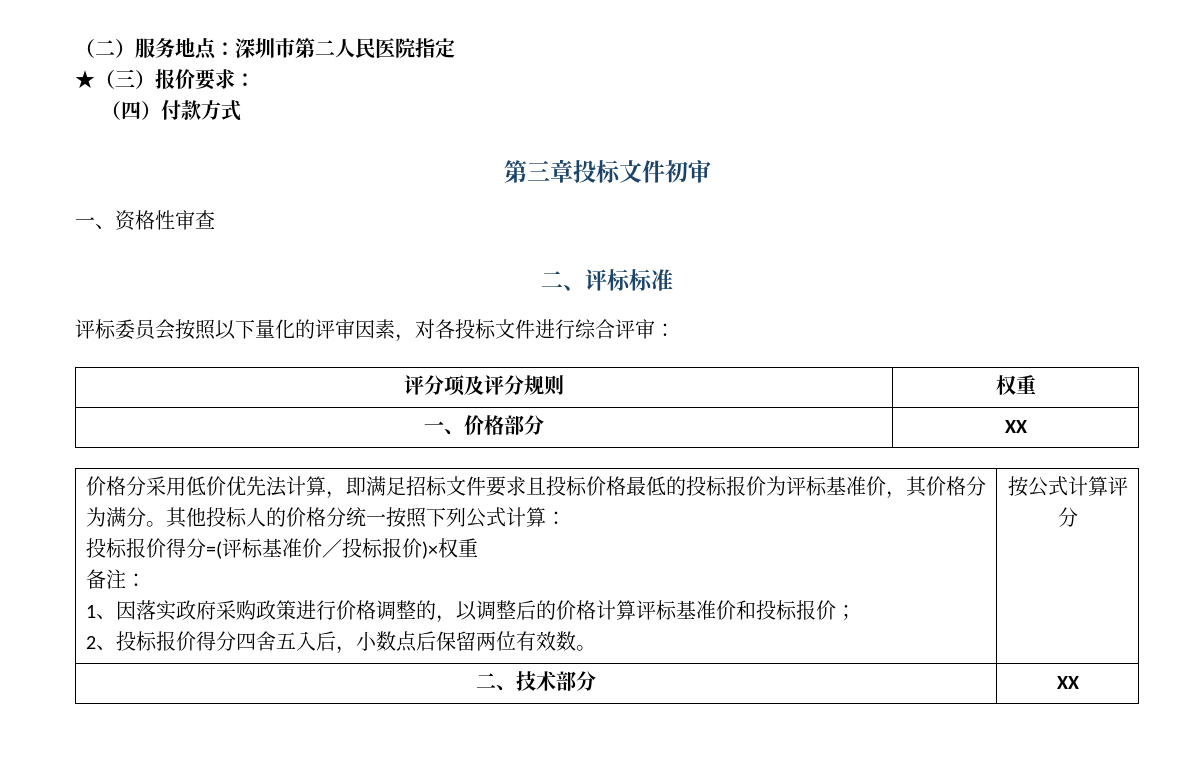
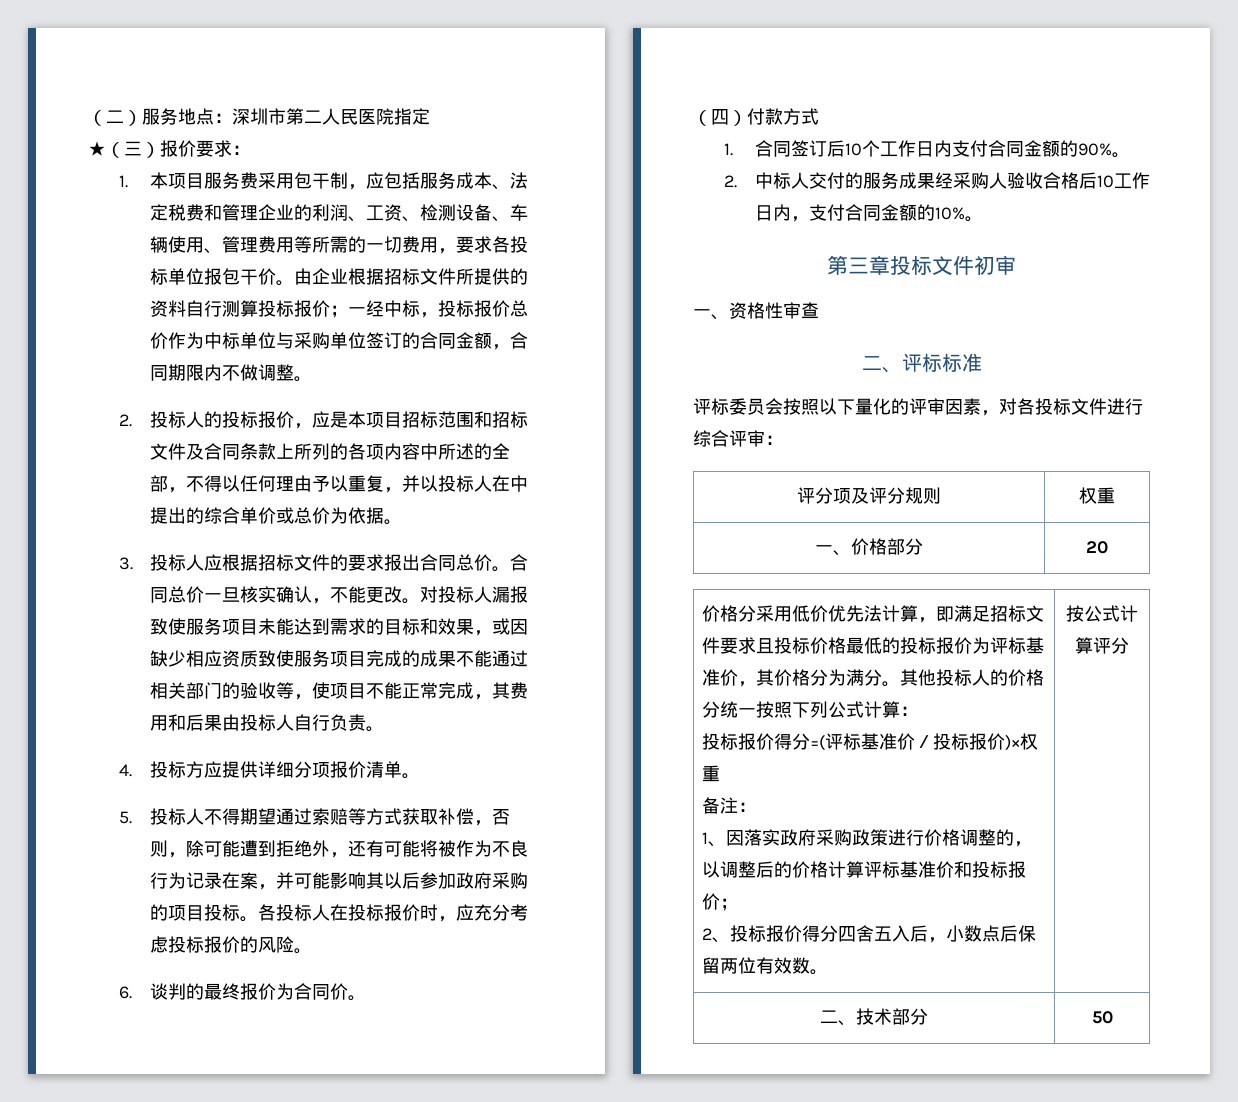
+ 1.本项目服务费采用包干制，应包括服务成本、法定税费和管理企业的利润、工资、检测设备、车辆使用、管理费用等所需的一切费用，要求各投标单位报包干价。由企业根据招标文件所提供的资料自行测算投标报价；一经中标，投标报价总价作为中标单位与采购单位签订的合同金额，合同期限内不做调整。
+ 2.投标人的投标报价，应是本项目招标范围和招标文件及合同条款上所列的各项内容中所述的全部，不得以任何理由予以重复，并以投标人在中提出的综合单价或总价为依据。
+ 3.投标人应根据招标文件的要求报出合同总价。合同总价一旦核实确认，不能更改。对投标人漏报致使服务项目未能达到需求的目标和效果，或因缺少相应资质致使服务项目完成的成果不能通过相关部门的验收等，使项目不能正常完成，其费用和后果由投标人自行负责。
+ 4.投标方应提供详细分项报价清单。
+ 5.投标人不得期望通过索赔等方式获取补偿，否则，除可能遭到拒绝外，还有可能将被作为不良行为记录在案，并可能影响其以后参加政府采购的项目投标。各投标人在投标报价时，应充分考虑投标报价的风险。
+ 6.谈判的最终报价为合同价。
  （四）付款方式
+ 1.合同签订后10个工作日内支付合同金额的90%。
+ 2.中标人交付的服务成果经采购人验收合格后10工作日内，支付合同金额的10%。
- 一、价格部分 | XX
+ 一、价格部分 | 20
- 二、技术部分 | XX
+ 二、技术部分 | 50

